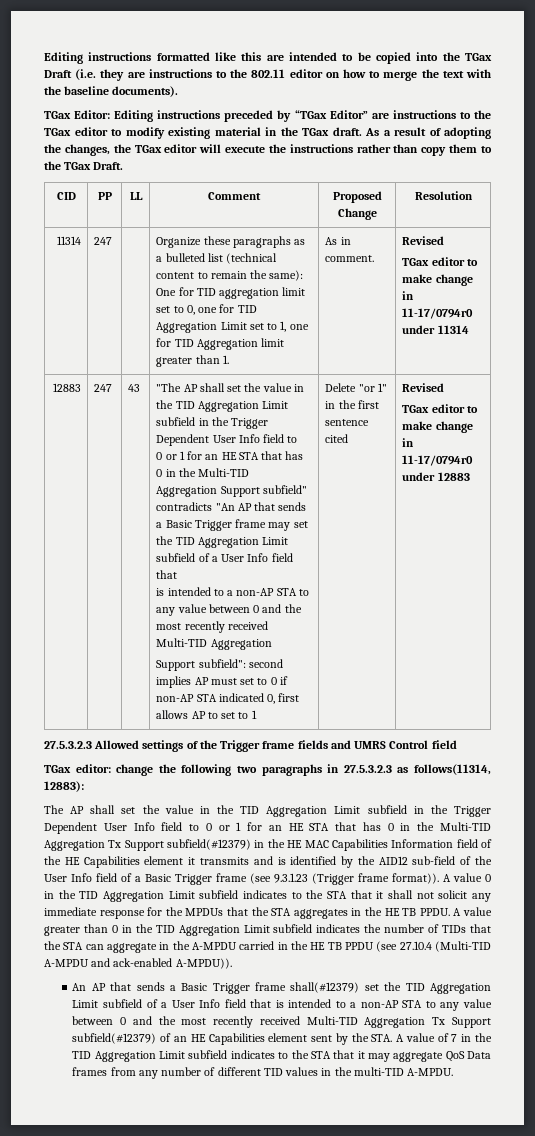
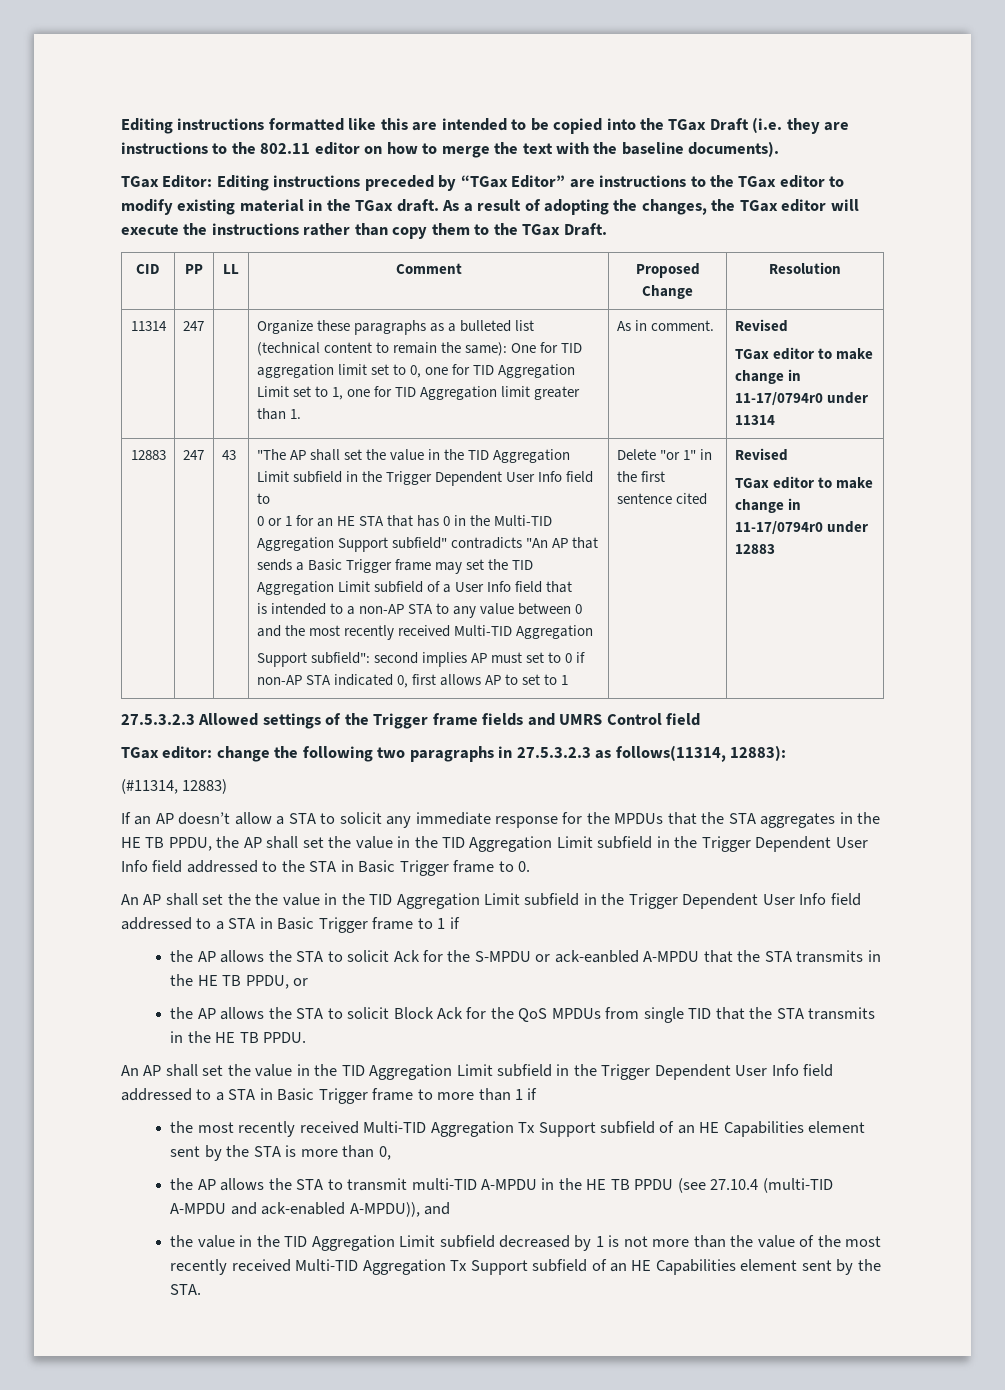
- The AP shall set the value in the TID Aggregation Limit subfield in the Trigger Dependent User Info field to 0 or 1 for an HE STA that has 0 in the Multi-TID Aggregation Tx Support subfield(#12379) in the HE MAC Capabilities Information field of the HE Capabilities element it transmits and is identified by the AID12 sub-field of the User Info field of a Basic Trigger frame (see 9.3.1.23 (Trigger frame format)). A value 0 in the TID Aggregation Limit subfield indicates to the STA that it shall not solicit any immediate response for the MPDUs that the STA aggregates in the HE TB PPDU. A value greater than 0 in the TID Aggregation Limit subfield indicates the number of TIDs that the STA can aggregate in the A-MPDU carried in the HE TB PPDU (see 27.10.4 (Multi-TID A-MPDU and ack-enabled A-MPDU)).
- An AP that sends a Basic Trigger frame shall(#12379) set the TID Aggregation Limit subfield of a User Info field that is intended to a non-AP STA to any value between 0 and the most recently received Multi-TID Aggregation Tx Support subfield(#12379) of an HE Capabilities element sent by the STA. A value of 7 in the TID Aggregation Limit subfield indicates to the STA that it may aggregate QoS Data frames from any number of different TID values in the multi-TID A-MPDU.
+ (#11314, 12883)
+ If an AP doesn’t allow a STA to solicit any immediate response for the MPDUs that the STA aggregates in the HE TB PPDU, the AP shall set the value in the TID Aggregation Limit subfield in the Trigger Dependent User Info field addressed to the STA in Basic Trigger frame to 0.
+ An AP shall set the the value in the TID Aggregation Limit subfield in the Trigger Dependent User Info field addressed to a STA in Basic Trigger frame to 1 if
+ the AP allows the STA to solicit Ack for the S-MPDU or ack-eanbled A-MPDU that the STA transmits in the HE TB PPDU, or
+ the AP allows the STA to solicit Block Ack for the QoS MPDUs from single TID that the STA transmits in the HE TB PPDU.
+ An AP shall set the value in the TID Aggregation Limit subfield in the Trigger Dependent User Info field addressed to a STA in Basic Trigger frame to more than 1 if
+ the most recently received Multi-TID Aggregation Tx Support subfield of an HE Capabilities element sent by the STA is more than 0,
+ the AP allows the STA to transmit multi-TID A-MPDU in the HE TB PPDU (see 27.10.4 (multi-TID A-MPDU and ack-enabled A-MPDU)), and
+ the value in the TID Aggregation Limit subfield decreased by 1 is not more than the value of the most recently received Multi-TID Aggregation Tx Support subfield of an HE Capabilities element sent by the STA.

